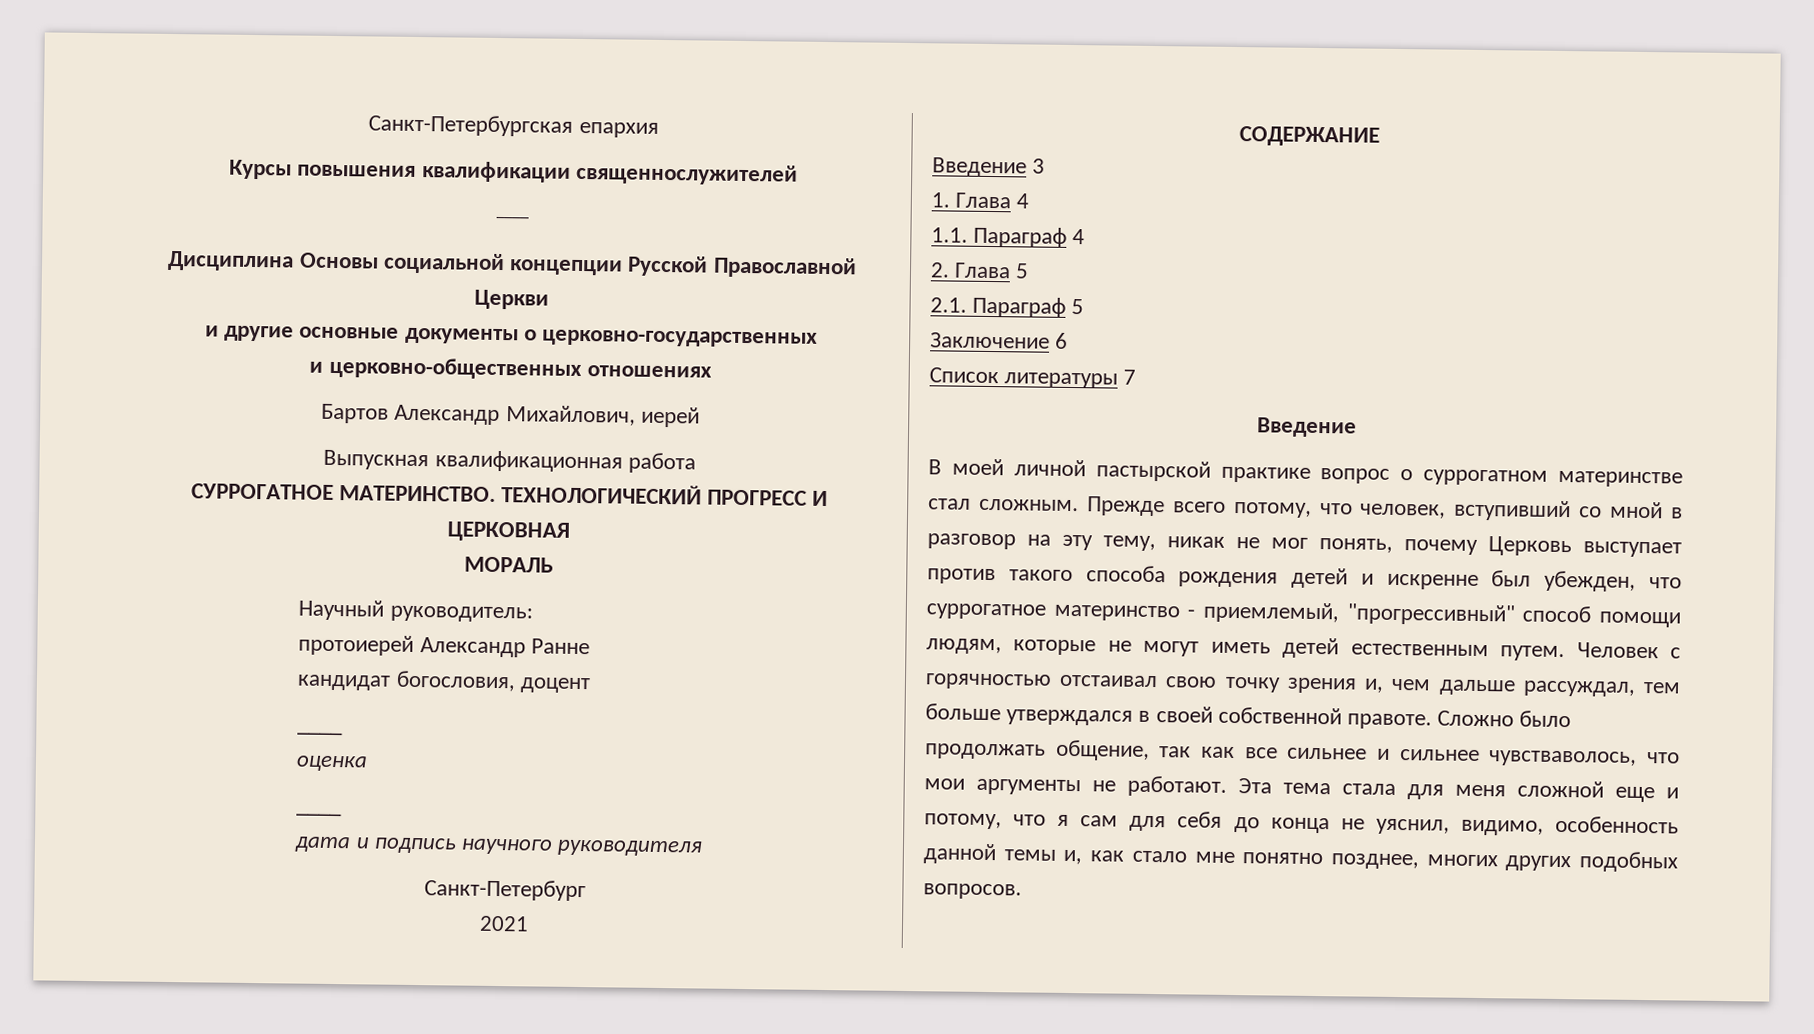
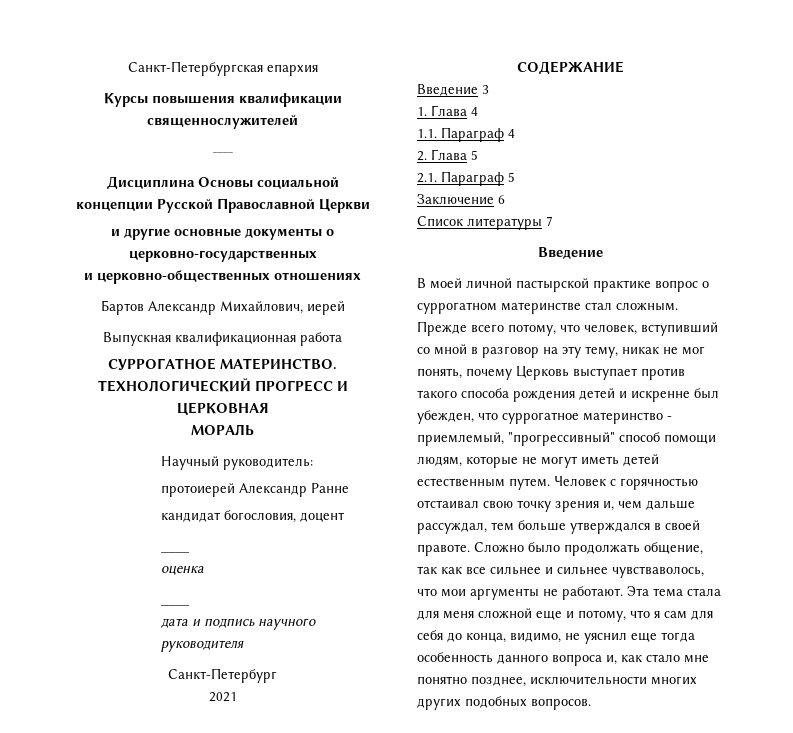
- Человек с горячностью отстаивал свою точку зрения и, чем дальше рассуждал, тем больше утверждался в своей собственной правоте.
+ Человек с горячностью отстаивал свою точку зрения и, чем дальше рассуждал, тем больше утверждался в своей правоте.
- Эта тема стала для меня сложной еще и потому, что я сам для себя до конца не уяснил, видимо, особенность данной темы и, как стало мне понятно позднее, многих других подобных вопросов.
+ Эта тема стала для меня сложной еще и потому, что я сам для себя до конца, видимо, не уяснил еще тогда особенность данного вопроса и, как стало мне понятно позднее, исключительности многих других подобных вопросов.

